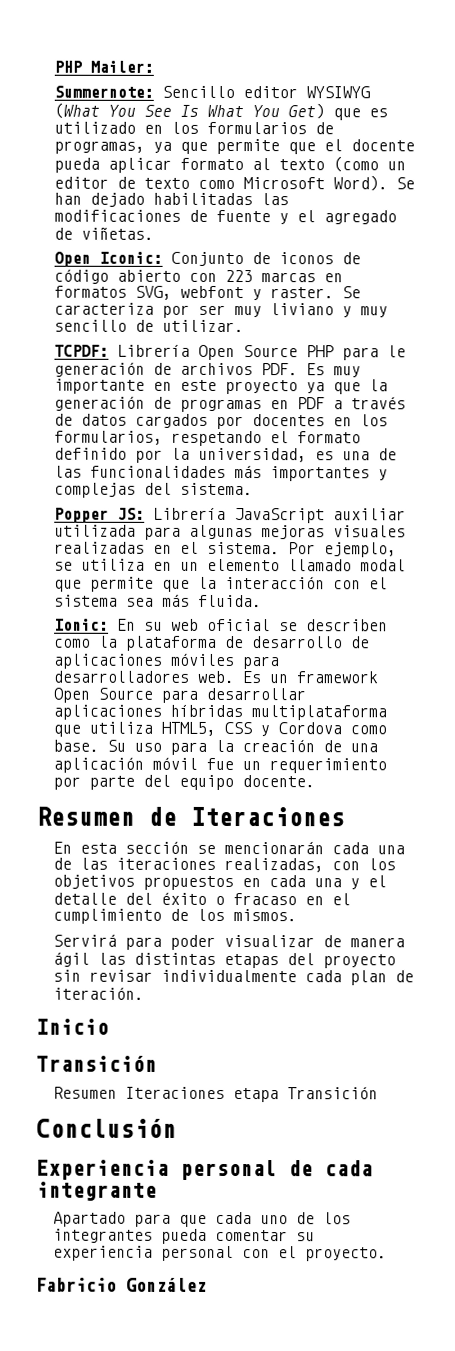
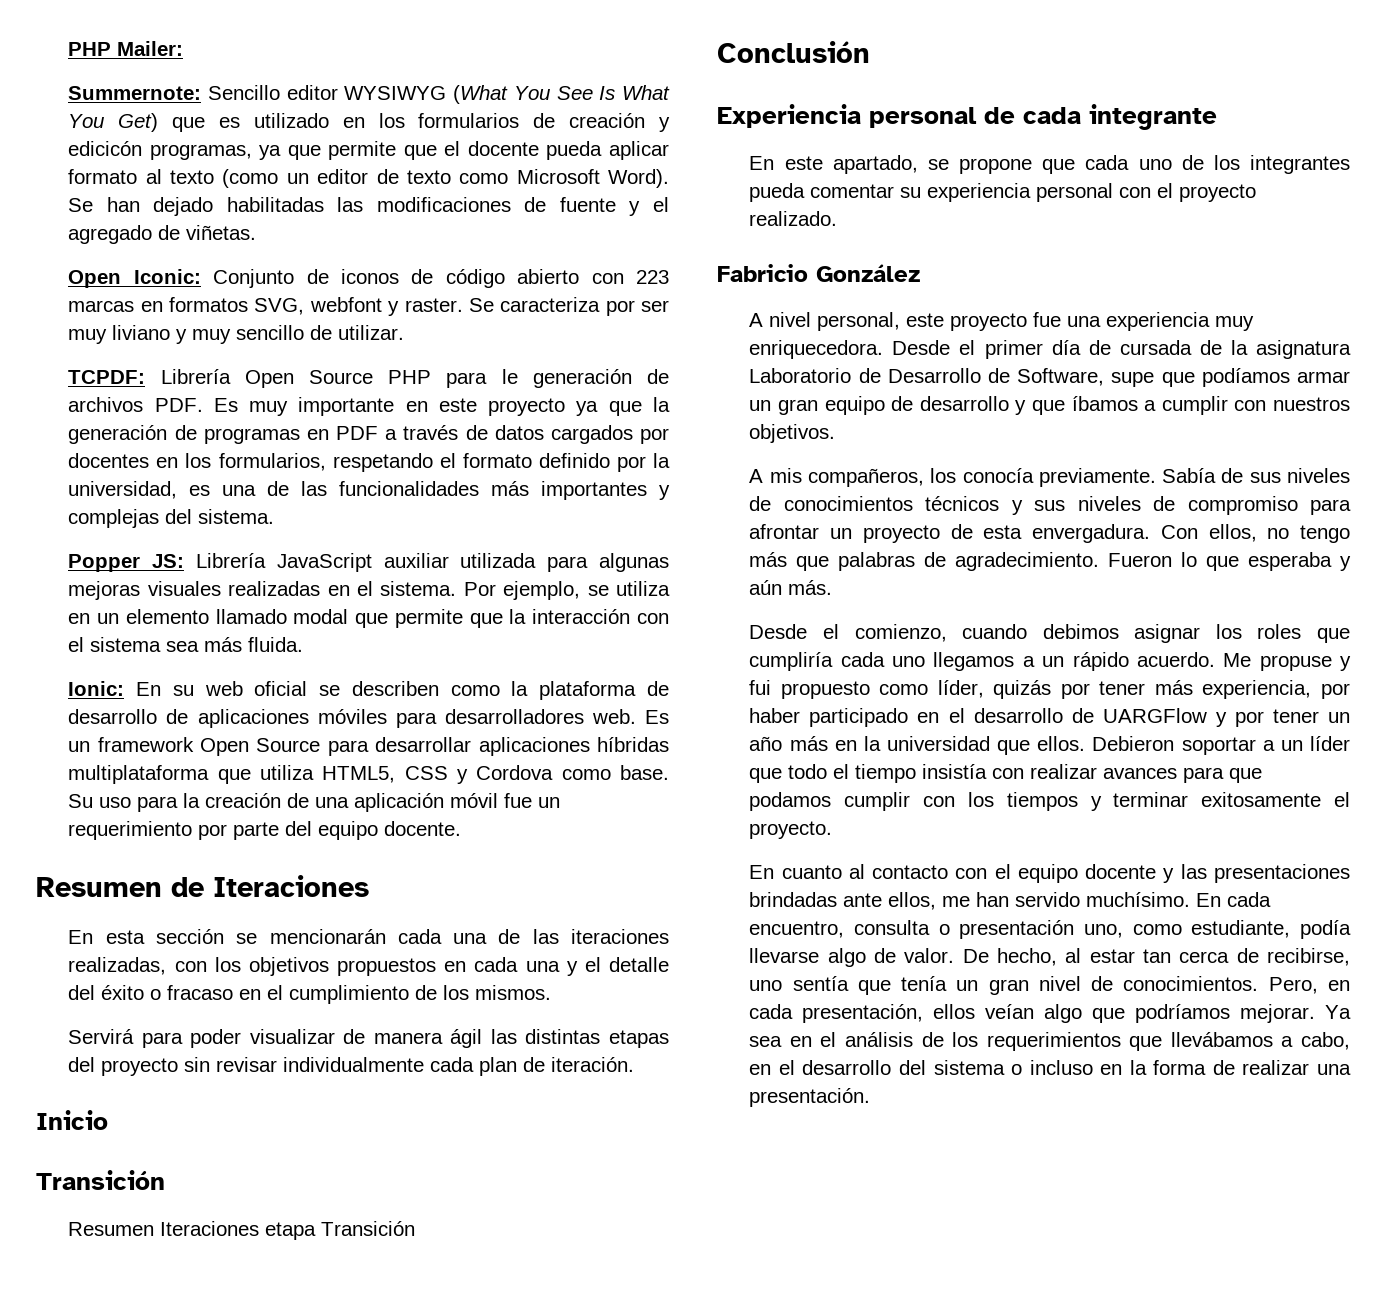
- Summernote: Sencillo editor WYSIWYG (What You See Is What You Get) que es utilizado en los formularios de programas, ya que permite que el docente pueda aplicar formato al texto (como un editor de texto como Microsoft Word).
+ Summernote: Sencillo editor WYSIWYG (What You See Is What You Get) que es utilizado en los formularios de creación y edicicón programas, ya que permite que el docente pueda aplicar formato al texto (como un editor de texto como Microsoft Word).
- Apartado para que cada uno de los integrantes pueda comentar su experiencia personal con el proyecto.
+ En este apartado, se propone que cada uno de los integrantes pueda comentar su experiencia personal con el proyecto realizado.
+ A nivel personal, este proyecto fue una experiencia muy enriquecedora. Desde el primer día de cursada de la asignatura Laboratorio de Desarrollo de Software, supe que podíamos armar un gran equipo de desarrollo y que íbamos a cumplir con nuestros objetivos.
+ A mis compañeros, los conocía previamente. Sabía de sus niveles de conocimientos técnicos y sus niveles de compromiso para afrontar un proyecto de esta envergadura. Con ellos, no tengo más que palabras de agradecimiento. Fueron lo que esperaba y aún más.
+ Desde el comienzo, cuando debimos asignar los roles que cumpliría cada uno llegamos a un rápido acuerdo. Me propuse y fui propuesto como líder, quizás por tener más experiencia, por haber participado en el desarrollo de UARGFlow y por tener un año más en la universidad que ellos. Debieron soportar a un líder que todo el tiempo insistía con realizar avances para que podamos cumplir con los tiempos y terminar exitosamente el proyecto.
+ En cuanto al contacto con el equipo docente y las presentaciones brindadas ante ellos, me han servido muchísimo. En cada encuentro, consulta o presentación uno, como estudiante, podía llevarse algo de valor. De hecho, al estar tan cerca de recibirse, uno sentía que tenía un gran nivel de conocimientos. Pero, en cada presentación, ellos veían algo que podríamos mejorar. Ya sea en el análisis de los requerimientos que llevábamos a cabo, en el desarrollo del sistema o incluso en la forma de realizar una presentación.

